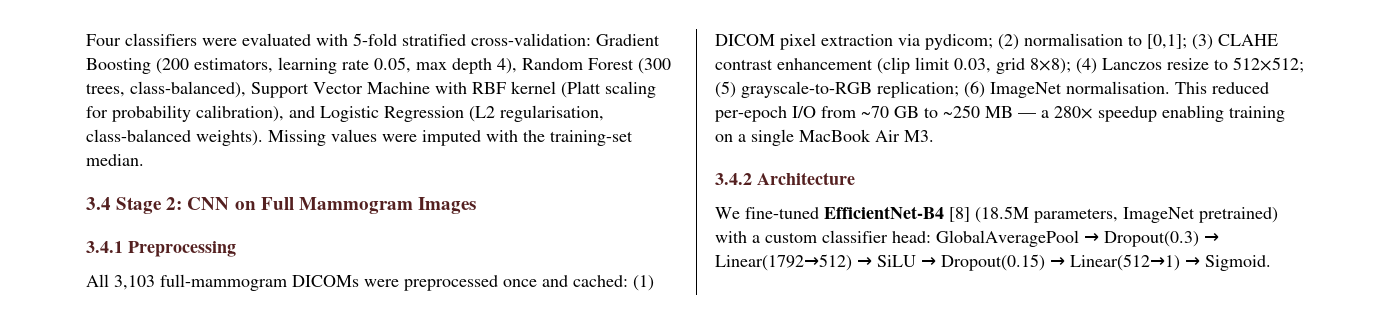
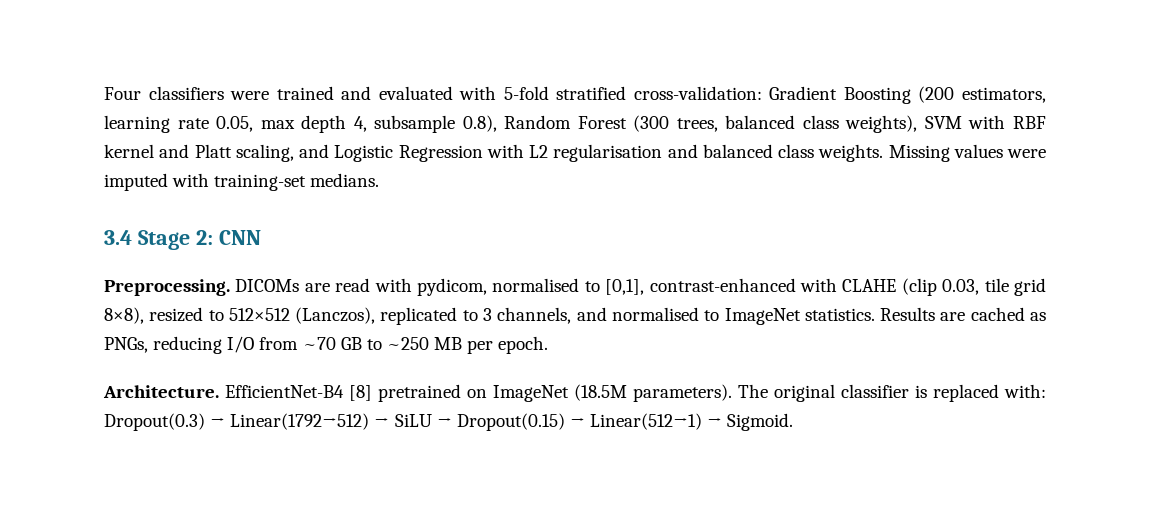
- Four classifiers were evaluated with 5-fold stratified cross-validation: Gradient Boosting (200 estimators, learning rate 0.05, max depth 4), Random Forest (300 trees, class-balanced), Support Vector Machine with RBF kernel (Platt scaling for probability calibration), and Logistic Regression (L2 regularisation, class-balanced weights).
+ Four classifiers were trained and evaluated with 5-fold stratified cross-validation: Gradient Boosting (200 estimators, learning rate 0.05, max depth 4, subsample 0.8), Random Forest (300 trees, balanced class weights), SVM with RBF kernel and Platt scaling, and Logistic Regression with L2 regularisation and balanced class weights.
- Missing values were imputed with the training-set median.
+ Missing values were imputed with training-set medians.
- 3.4 Stage 2: CNN on Full Mammogram Images
- 3.4.1 Preprocessing
- All 3,103 full-mammogram DICOMs were preprocessed once and cached: (1) DICOM pixel extraction via pydicom; (2) normalisation to [0,1]; (3) CLAHE contrast enhancement (clip limit 0.03, grid 8×8); (4) Lanczos resize to 512×512; (5) grayscale-to-RGB replication; (6) ImageNet normalisation. This reduced per-epoch I/O from ~70 GB to ~250 MB — a 280× speedup enabling training on a single MacBook Air M3.
- 3.4.2 Architecture
- We fine-tuned EfficientNet-B4 [8] (18.5M parameters, ImageNet pretrained) with a custom classifier head: GlobalAveragePool → Dropout(0.3) → Linear(1792→512) → SiLU → Dropout(0.15) → Linear(512→1) → Sigmoid.
+ 3.4 Stage 2: CNN
+ Preprocessing. DICOMs are read with pydicom, normalised to [0,1], contrast-enhanced with CLAHE (clip 0.03, tile grid 8×8), resized to 512×512 (Lanczos), replicated to 3 channels, and normalised to ImageNet statistics. Results are cached as PNGs, reducing I/O from ~70 GB to ~250 MB per epoch.
+ Architecture. EfficientNet-B4 [8] pretrained on ImageNet (18.5M parameters). The original classifier is replaced with: Dropout(0.3) → Linear(1792→512) → SiLU → Dropout(0.15) → Linear(512→1) → Sigmoid.

